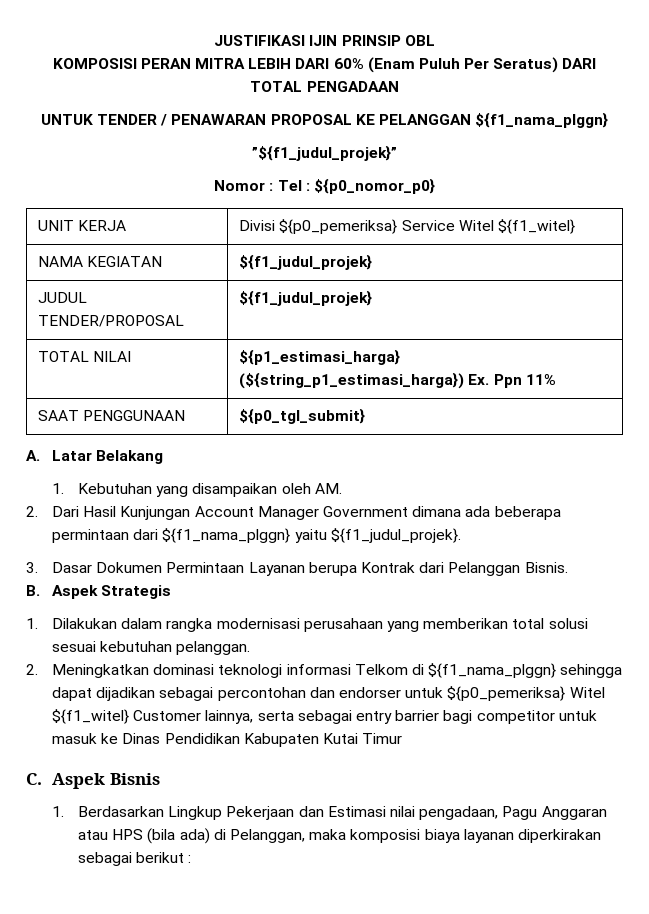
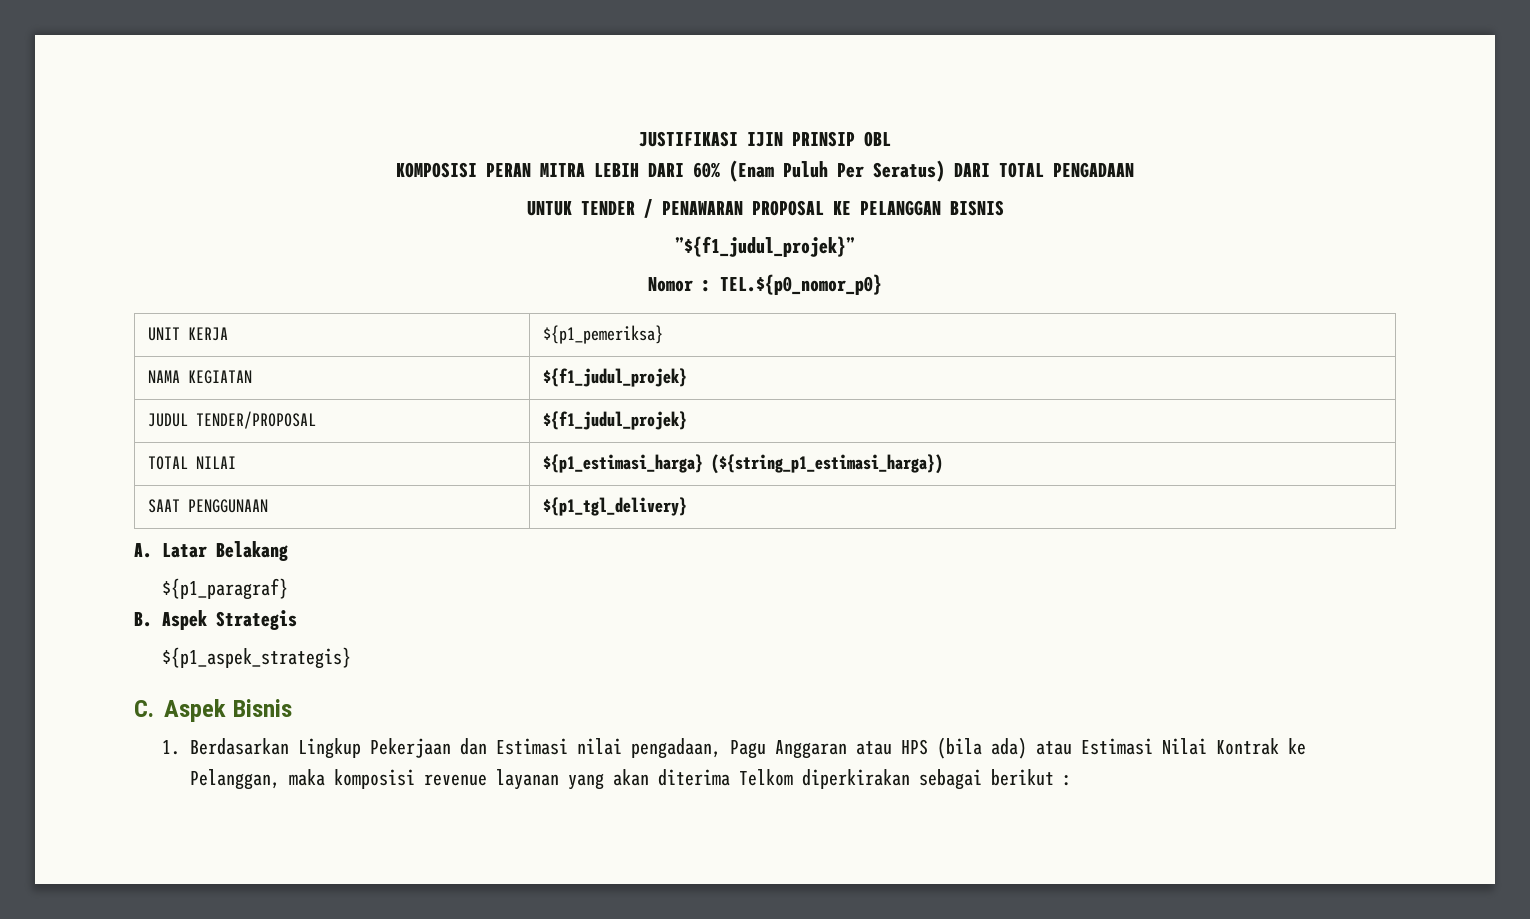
- UNTUK TENDER / PENAWARAN PROPOSAL KE PELANGGAN ${f1_nama_plggn}
+ UNTUK TENDER / PENAWARAN PROPOSAL KE PELANGGAN BISNIS
- Nomor : Tel : ${p0_nomor_p0}
+ Nomor : TEL.${p0_nomor_p0}
- UNIT KERJA | Divisi ${p0_pemeriksa} Service Witel ${f1_witel}
+ UNIT KERJA | ${p1_pemeriksa}
- TOTAL NILAI | ${p1_estimasi_harga} (${string_p1_estimasi_harga}) Ex. Ppn 11%
+ TOTAL NILAI | ${p1_estimasi_harga} (${string_p1_estimasi_harga})
- SAAT PENGGUNAAN | ${p0_tgl_submit}
+ SAAT PENGGUNAAN | ${p1_tgl_delivery}
- 1. Kebutuhan yang disampaikan oleh AM.
- 2. Dari Hasil Kunjungan Account Manager Government dimana ada beberapa permintaan dari ${f1_nama_plggn} yaitu ${f1_judul_projek}.
- 3. Dasar Dokumen Permintaan Layanan berupa Kontrak dari Pelanggan Bisnis.
+ ${p1_paragraf}
  B. Aspek Strategis
- 1. Dilakukan dalam rangka modernisasi perusahaan yang memberikan total solusi sesuai kebutuhan pelanggan.
- 2. Meningkatkan dominasi teknologi informasi Telkom di ${f1_nama_plggn} sehingga dapat dijadikan sebagai percontohan dan endorser untuk ${p0_pemeriksa} Witel ${f1_witel} Customer lainnya, serta sebagai entry barrier bagi competitor untuk masuk ke Dinas Pendidikan Kabupaten Kutai Timur
+ ${p1_aspek_strategis}
- 1. Berdasarkan Lingkup Pekerjaan dan Estimasi nilai pengadaan, Pagu Anggaran atau HPS (bila ada) di Pelanggan, maka komposisi biaya layanan diperkirakan sebagai berikut :
+ 1. Berdasarkan Lingkup Pekerjaan dan Estimasi nilai pengadaan, Pagu Anggaran atau HPS (bila ada) atau Estimasi Nilai Kontrak ke Pelanggan, maka komposisi revenue layanan yang akan diterima Telkom diperkirakan sebagai berikut :

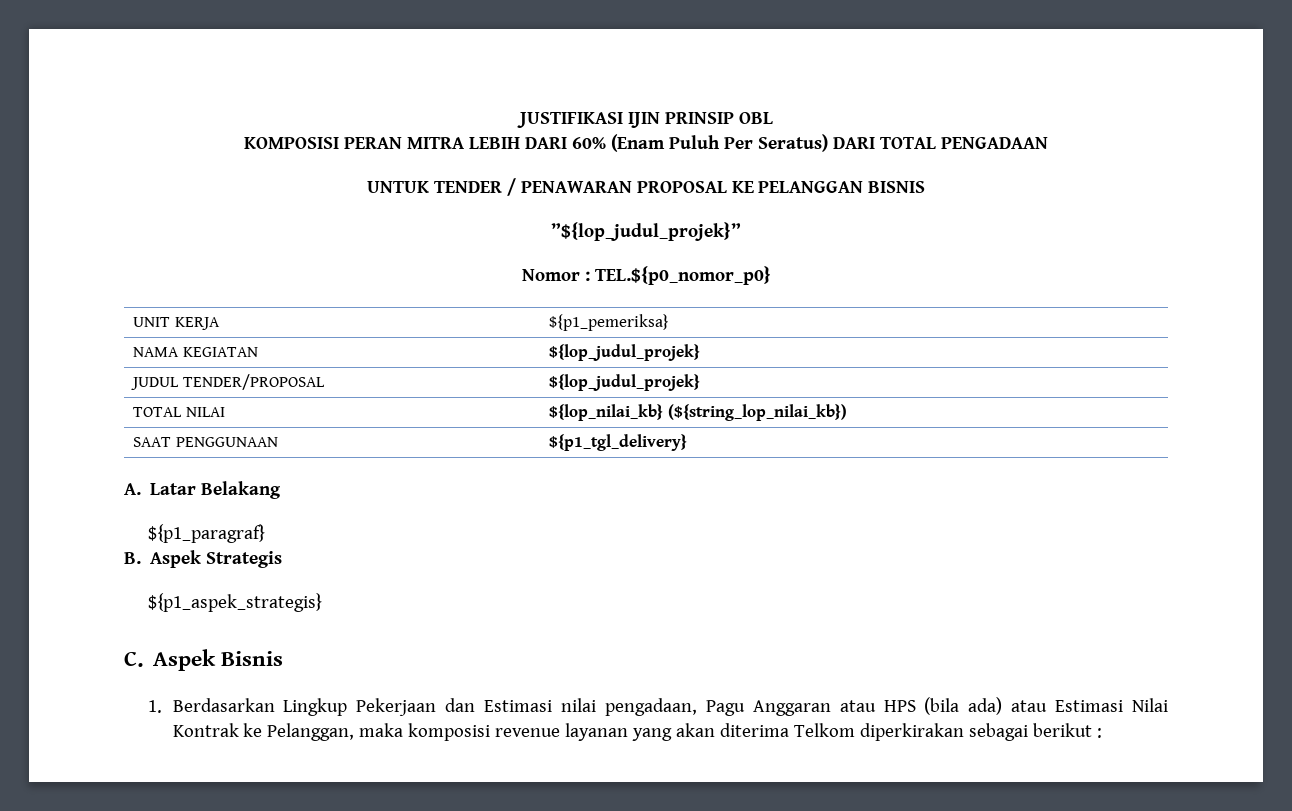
- ”${f1_judul_projek}”
+ ”${lop_judul_projek}”
- NAMA KEGIATAN | ${f1_judul_projek}
+ NAMA KEGIATAN | ${lop_judul_projek}
- JUDUL TENDER/PROPOSAL | ${f1_judul_projek}
+ JUDUL TENDER/PROPOSAL | ${lop_judul_projek}
- TOTAL NILAI | ${p1_estimasi_harga} (${string_p1_estimasi_harga})
+ TOTAL NILAI | ${lop_nilai_kb} (${string_lop_nilai_kb})

